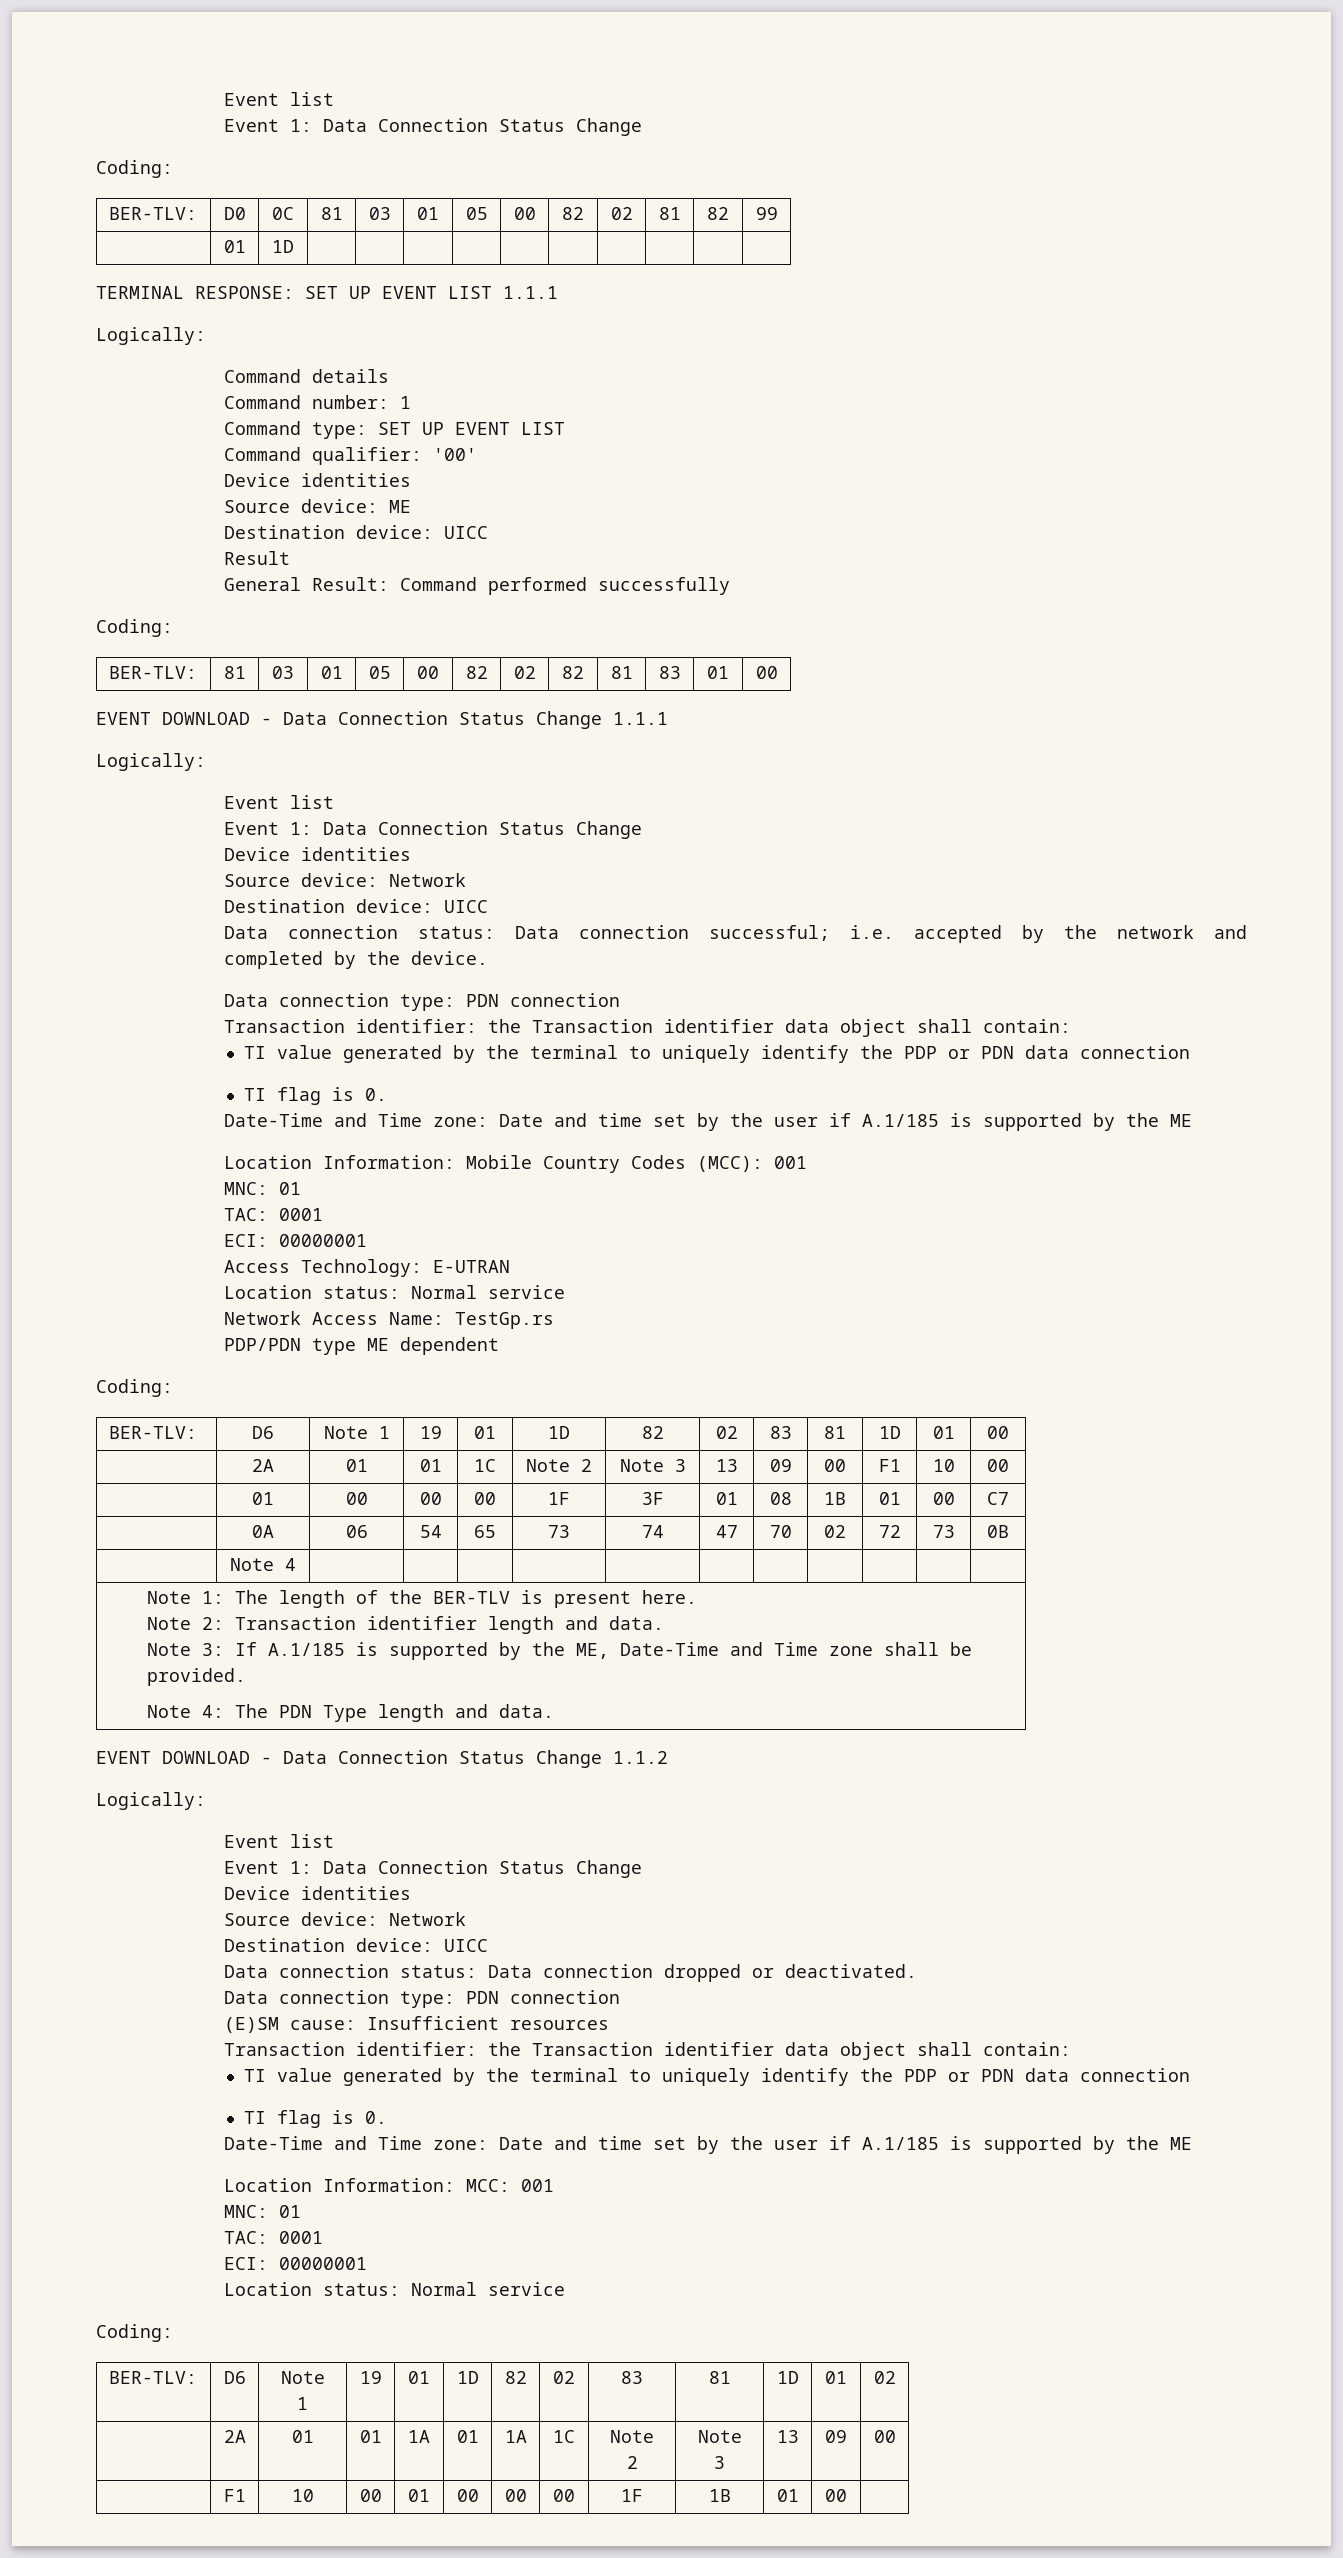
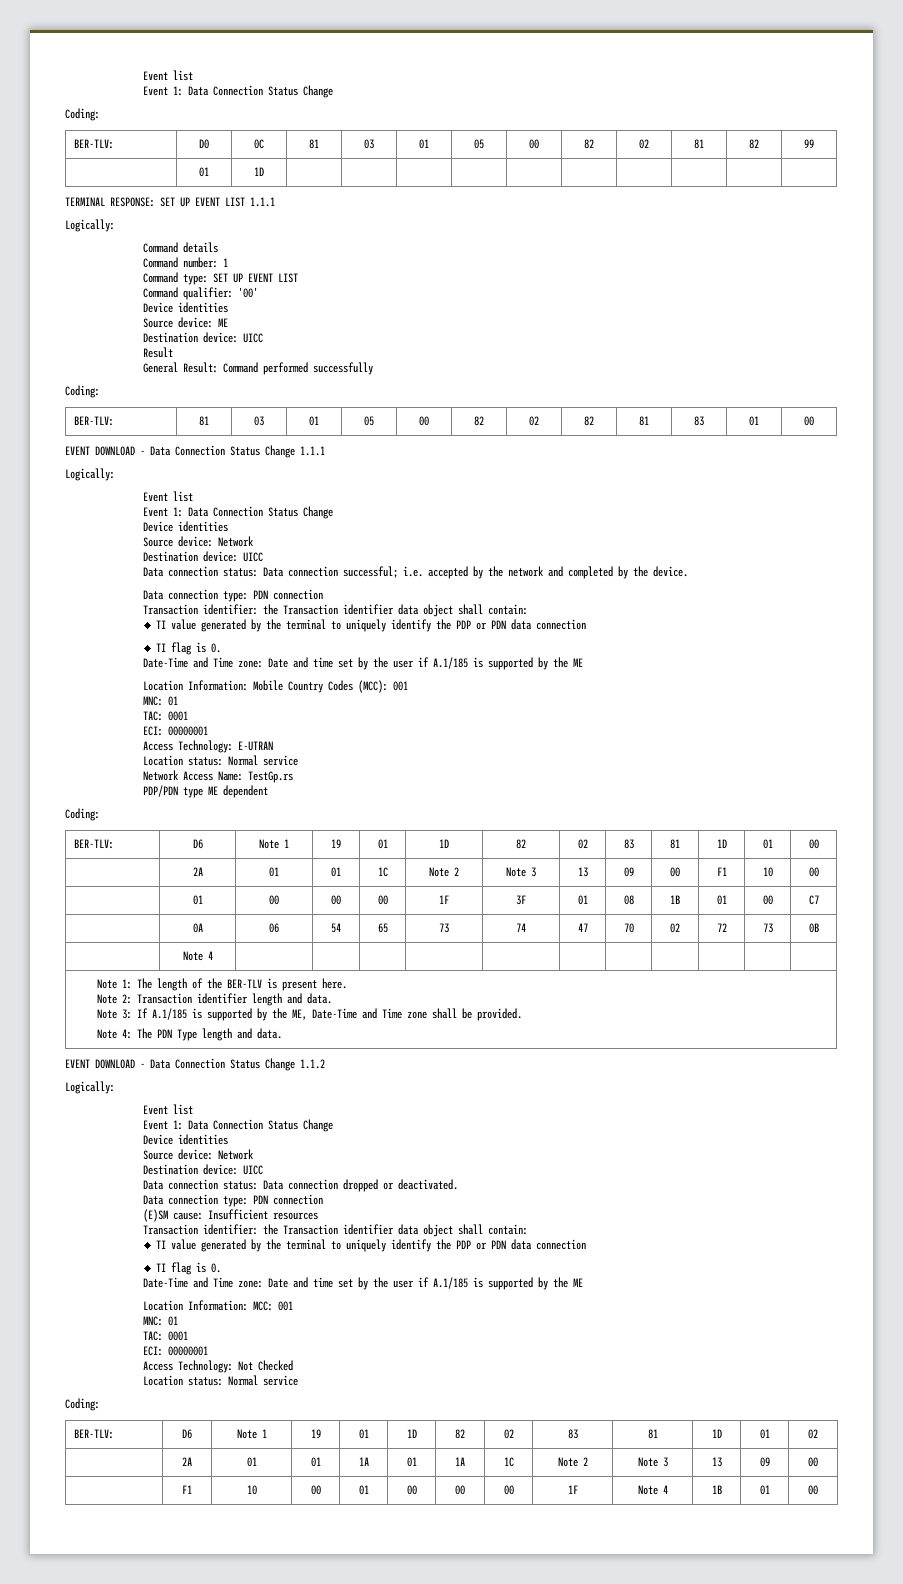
+ Access Technology: Not Checked
- | F1 | 10 | 00 | 01 | 00 | 00 | 00 | 1F | 1B | 01 | 00 |
+ | F1 | 10 | 00 | 01 | 00 | 00 | 00 | 1F | Note 4 | 1B | 01 | 00

